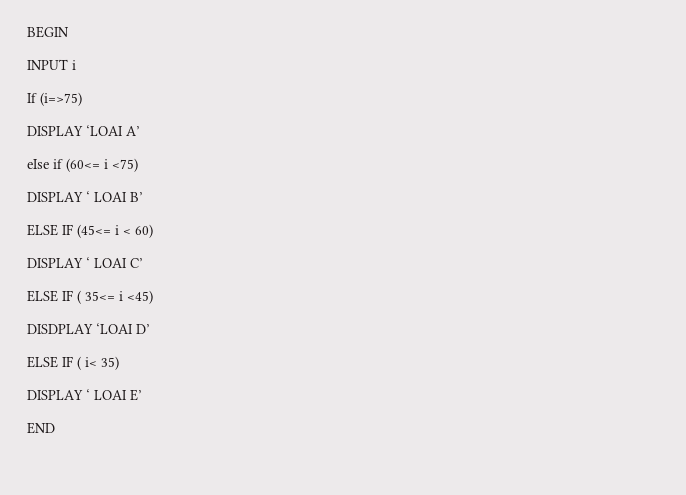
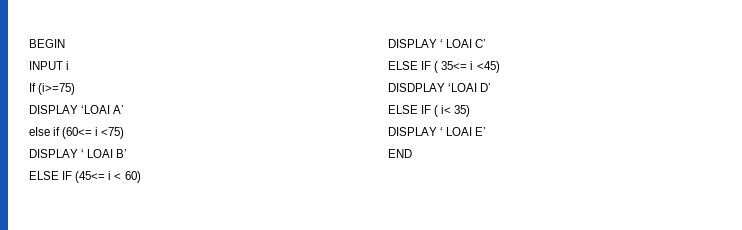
- If (i=>75)
+ If (i>=75)

